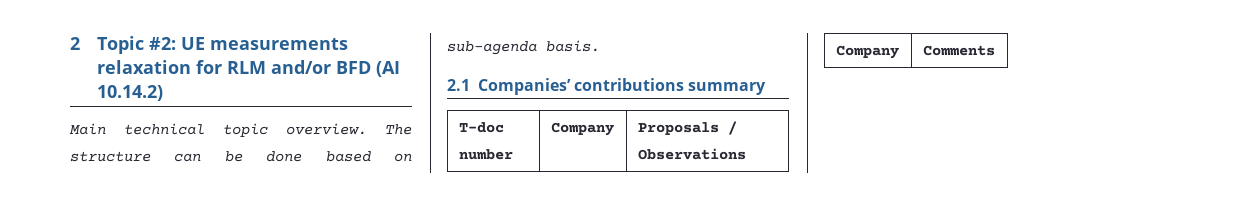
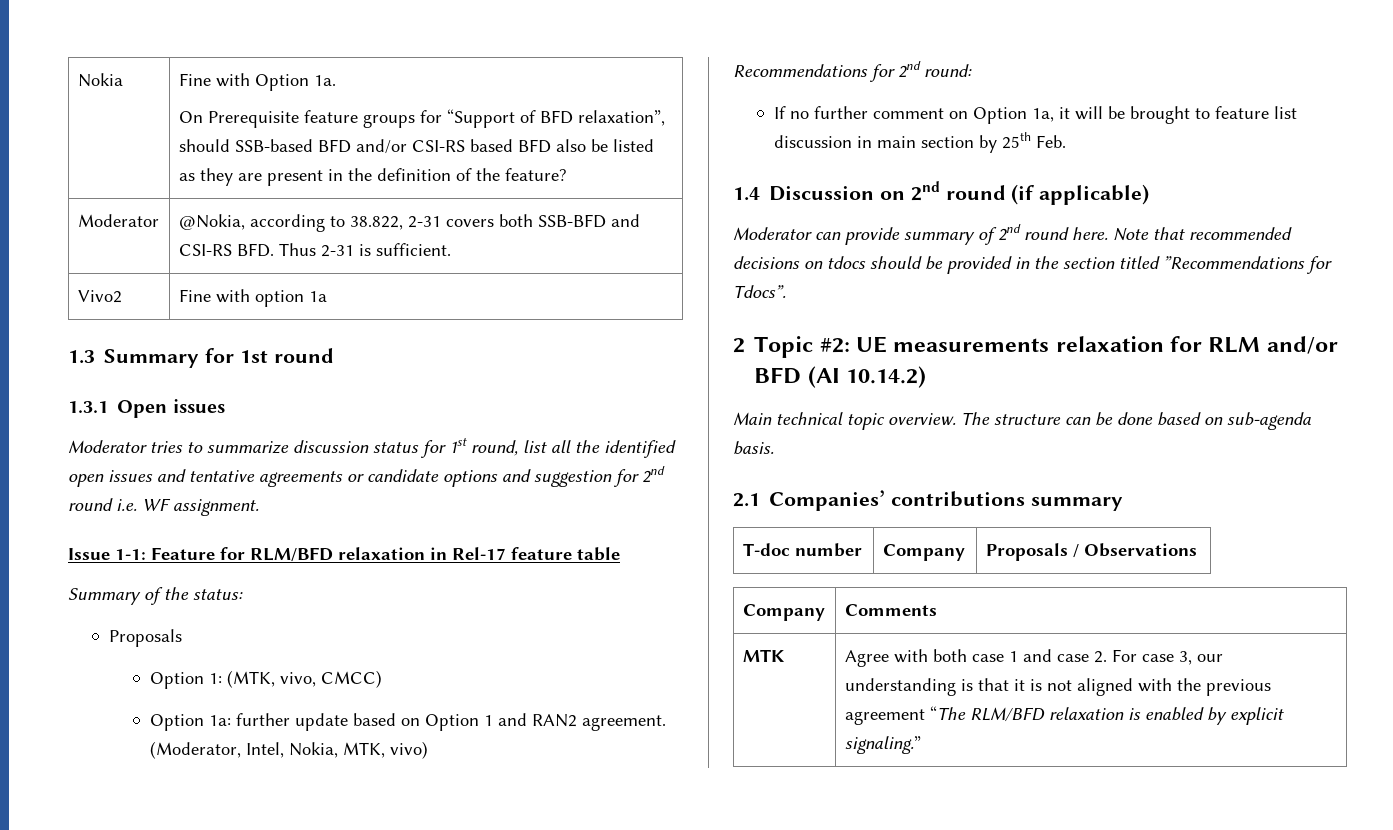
+ Nokia | Fine with Option 1a.
+ On Prerequisite feature groups for “Support of BFD relaxation”, should SSB-based BFD and/or CSI-RS based BFD also be listed as they are present in the definition of the feature?
+ Moderator | @Nokia, according to 38.822, 2-31 covers both SSB-BFD and CSI-RS BFD. Thus 2-31 is sufficient.
+ Vivo2 | Fine with option 1a
+ 1.3 Summary for 1st round
+ 1.3.1 Open issues
+ Moderator tries to summarize discussion status for 1st round, list all the identified open issues and tentative agreements or candidate options and suggestion for 2nd round i.e. WF assignment.
+ Issue 1-1: Feature for RLM/BFD relaxation in Rel-17 feature table
+ Summary of the status:
+ Proposals
+ Option 1: (MTK, vivo, CMCC)
+ Option 1a: further update based on Option 1 and RAN2 agreement. (Moderator, Intel, Nokia, MTK, vivo)
+ Recommendations for 2nd round:
+ If no further comment on Option 1a, it will be brought to feature list discussion in main section by 25th Feb.
+ 1.4 Discussion on 2nd round (if applicable)
+ Moderator can provide summary of 2nd round here. Note that recommended decisions on tdocs should be provided in the section titled ”Recommendations for Tdocs”.
+ MTK | Agree with both case 1 and case 2. For case 3, our understanding is that it is not aligned with the previous agreement “The RLM/BFD relaxation is enabled by explicit signaling.”

